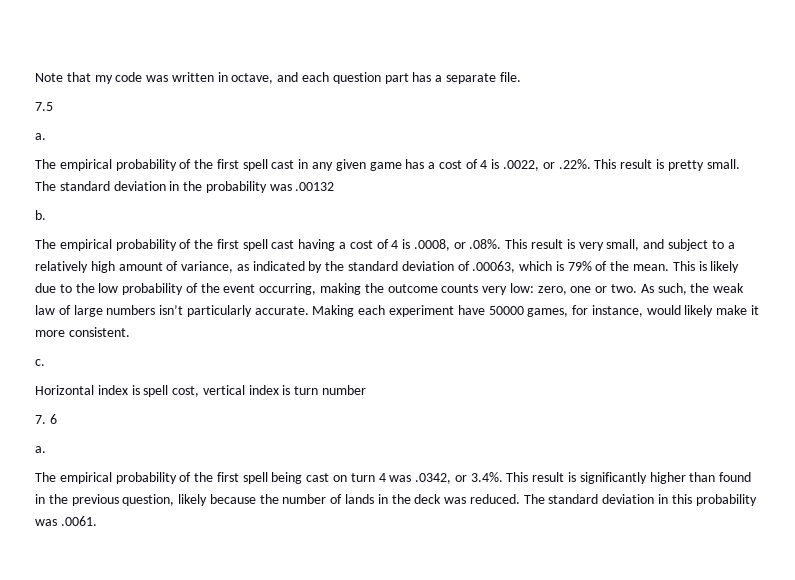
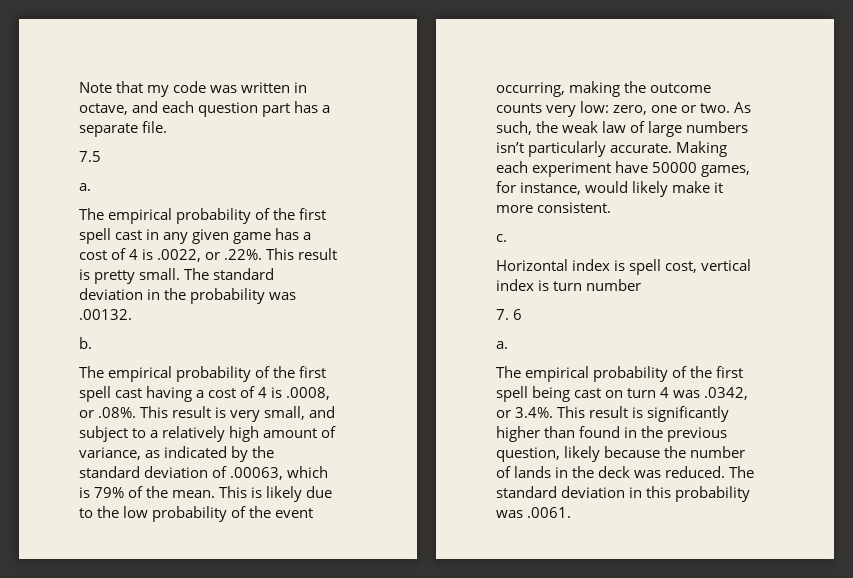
- The standard deviation in the probability was .00132
+ The standard deviation in the probability was .00132.

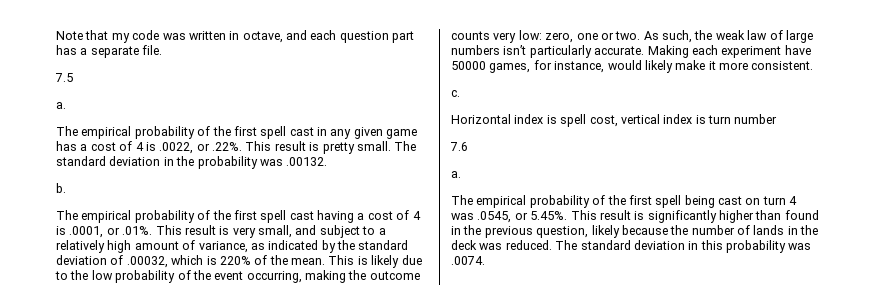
- The empirical probability of the first spell cast having a cost of 4 is .0008, or .08%. This result is very small, and subject to a relatively high amount of variance, as indicated by the standard deviation of .00063, which is 79% of the mean.
+ The empirical probability of the first spell cast having a cost of 4 is .0001, or .01%. This result is very small, and subject to a relatively high amount of variance, as indicated by the standard deviation of .00032, which is 220% of the mean.
- 7. 6
+ 7.6
- The empirical probability of the first spell being cast on turn 4 was .0342, or 3.4%. This result is significantly higher than found in the previous question, likely because the number of lands in the deck was reduced.
+ The empirical probability of the first spell being cast on turn 4 was .0545, or 5.45%. This result is significantly higher than found in the previous question, likely because the number of lands in the deck was reduced.
- The standard deviation in this probability was .0061.
+ The standard deviation in this probability was .0074.

